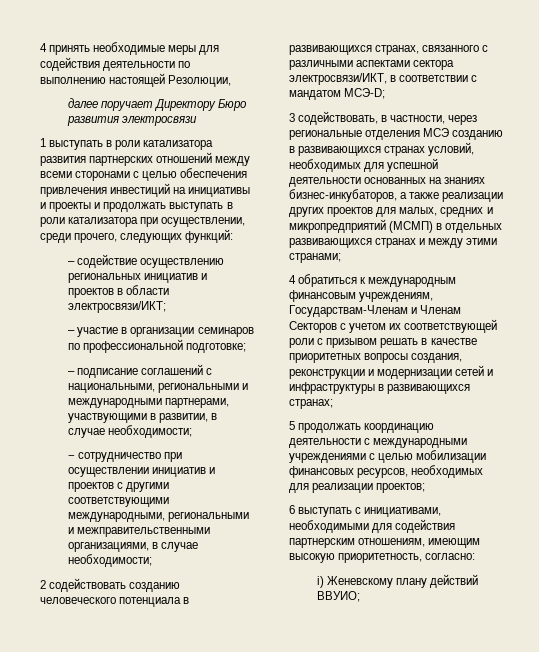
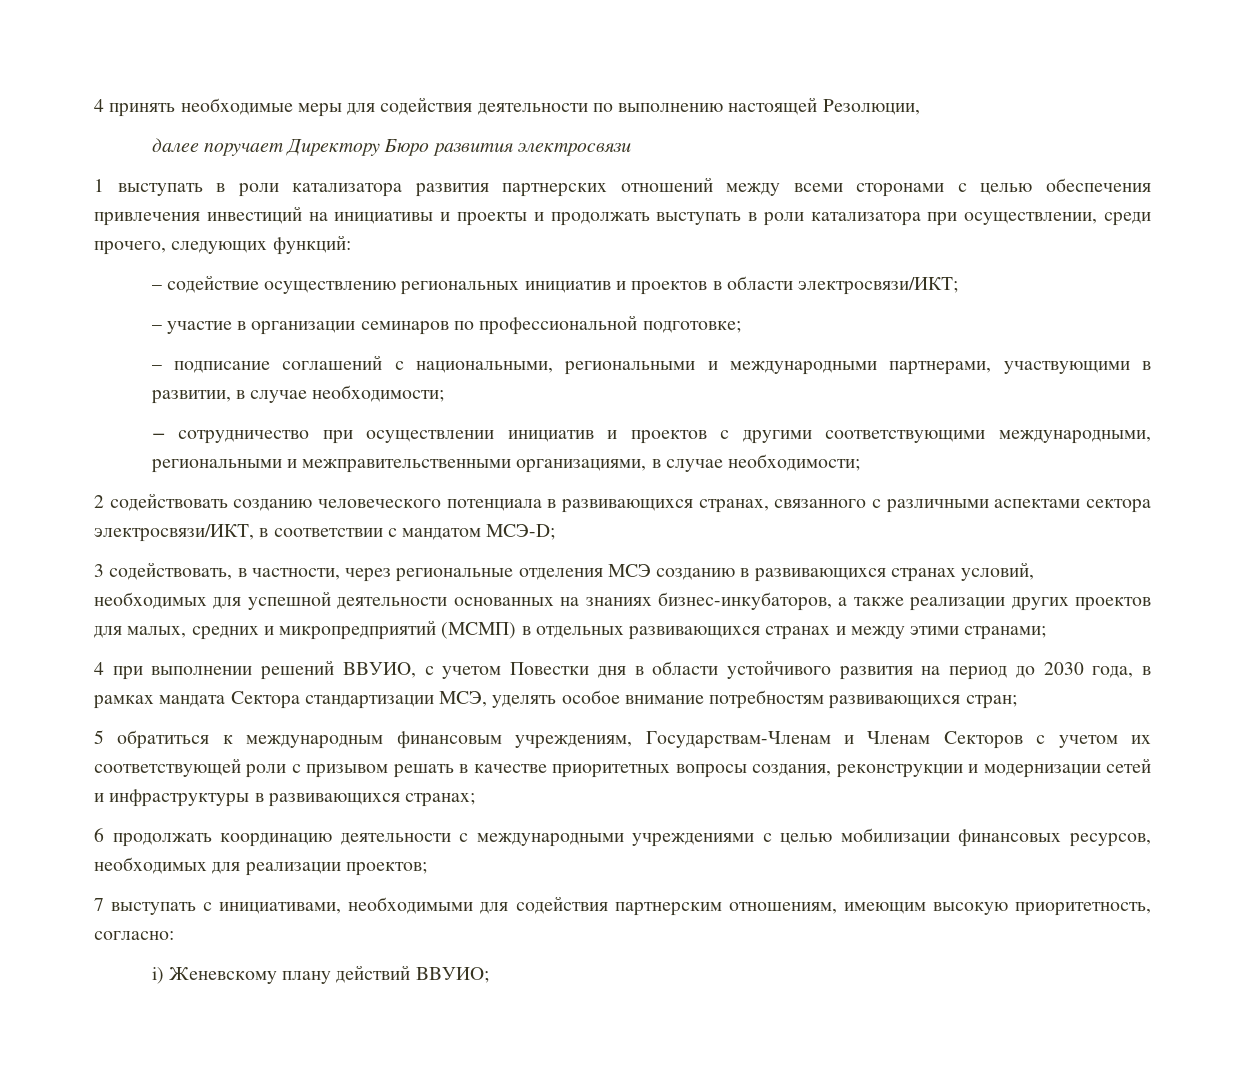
- 4 обратиться к международным финансовым учреждениям, Государствам-Членам и Членам Секторов с учетом их соответствующей роли с призывом решать в качестве приоритетных вопросы создания, реконструкции и модернизации сетей и инфраструктуры в развивающихся странах;
+ 4 при выполнении решений ВВУИО, с учетом Повестки дня в области устойчивого развития на период до 2030 года, в рамках мандата Сектора стандартизации МСЭ, уделять особое внимание потребностям развивающихся стран;
+ 5 обратиться к международным финансовым учреждениям, Государствам-Членам и Членам Секторов с учетом их соответствующей роли с призывом решать в качестве приоритетных вопросы создания, реконструкции и модернизации сетей и инфраструктуры в развивающихся странах;
- 5 продолжать координацию деятельности с международными учреждениями с целью мобилизации финансовых ресурсов, необходимых для реализации проектов;
+ 6 продолжать координацию деятельности с международными учреждениями с целью мобилизации финансовых ресурсов, необходимых для реализации проектов;
- 6 выступать с инициативами, необходимыми для содействия партнерским отношениям, имеющим высокую приоритетность, согласно:
+ 7 выступать с инициативами, необходимыми для содействия партнерским отношениям, имеющим высокую приоритетность, согласно:

